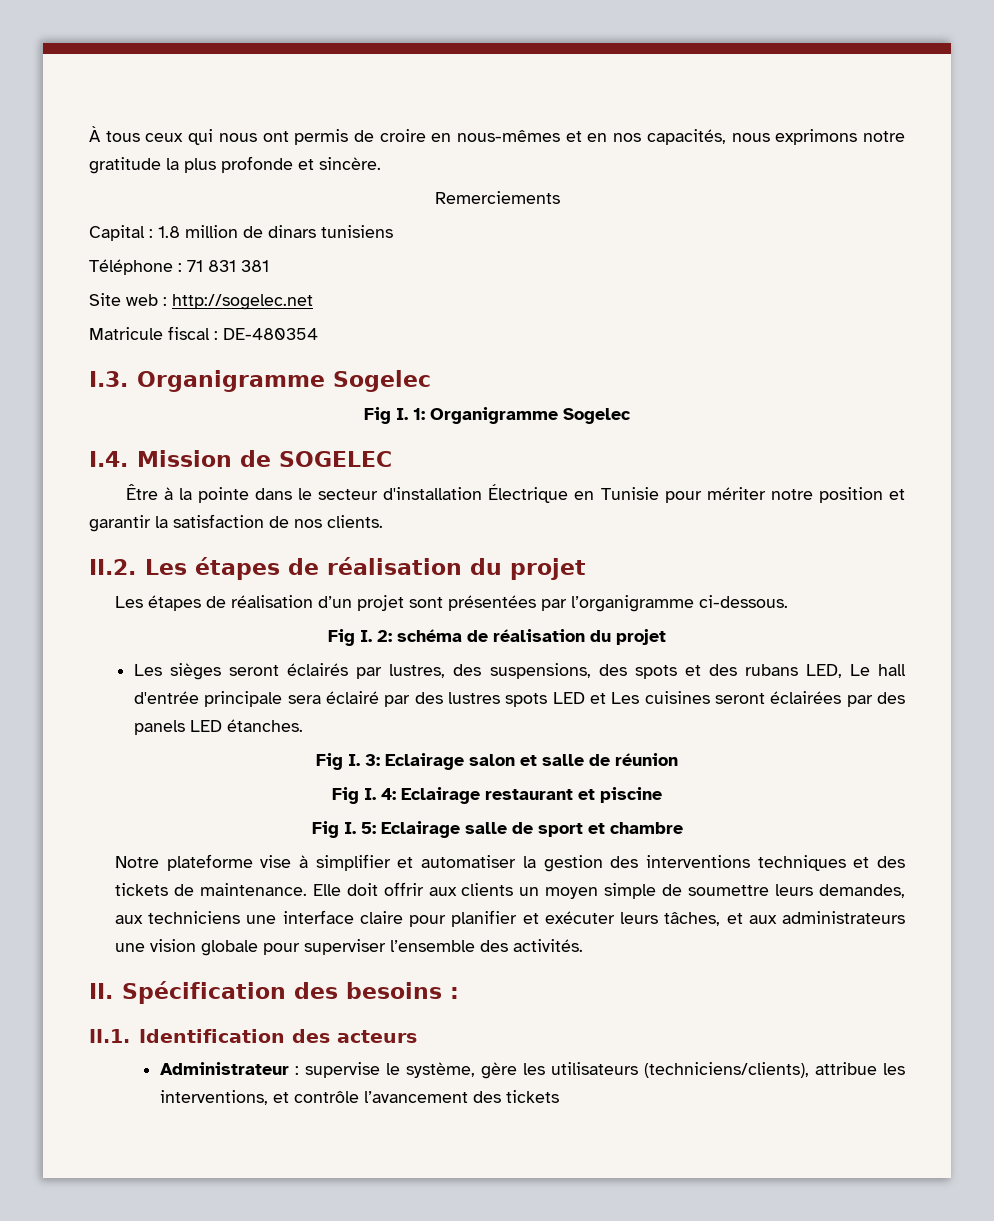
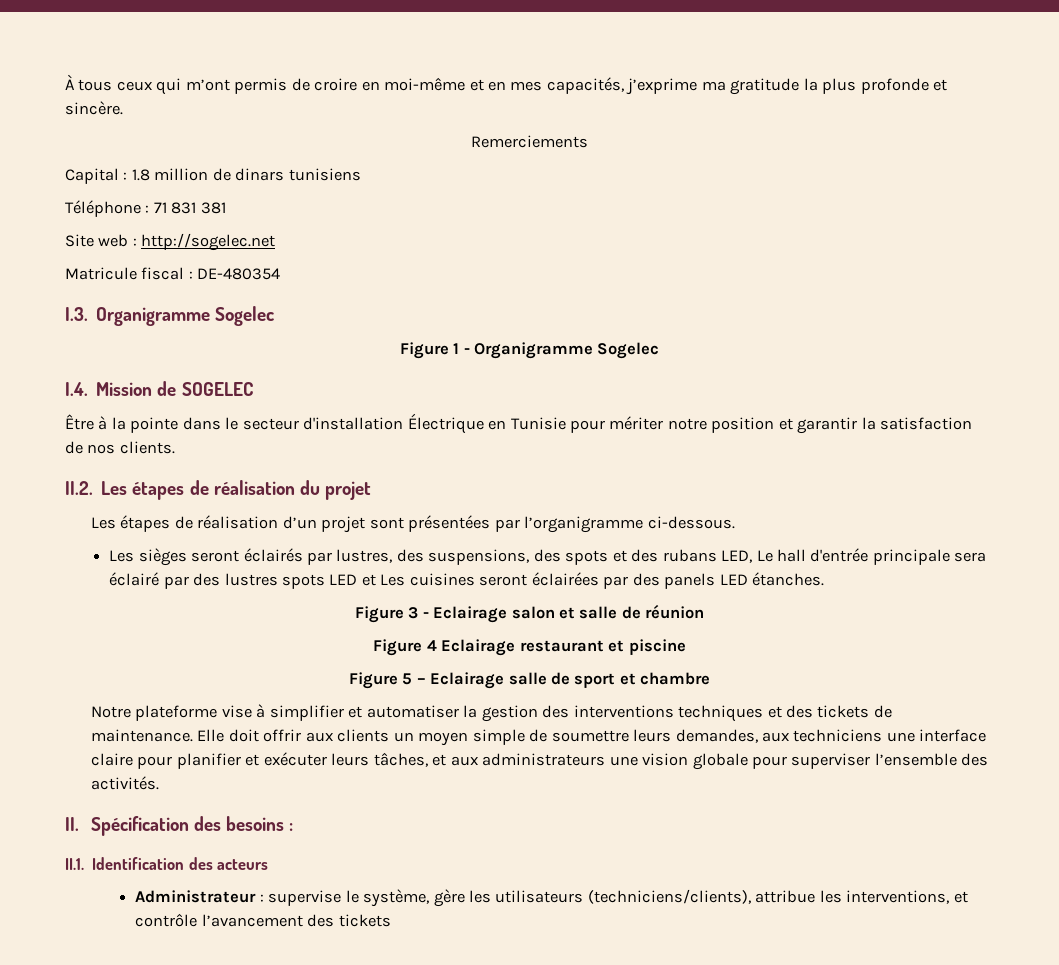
- À tous ceux qui nous ont permis de croire en nous-mêmes et en nos capacités, nous exprimons notre gratitude la plus profonde et sincère.
+ À tous ceux qui m’ont permis de croire en moi-même et en mes capacités, j’exprime ma gratitude la plus profonde et sincère.
- Fig I. 1: Organigramme Sogelec
+ Figure 1 - Organigramme Sogelec
- Fig I. 2: schéma de réalisation du projet
- Fig I. 3: Eclairage salon et salle de réunion
+ Figure 3 - Eclairage salon et salle de réunion
- Fig I. 4: Eclairage restaurant et piscine
+ Figure 4 Eclairage restaurant et piscine
- Fig I. 5: Eclairage salle de sport et chambre
+ Figure 5 – Eclairage salle de sport et chambre

